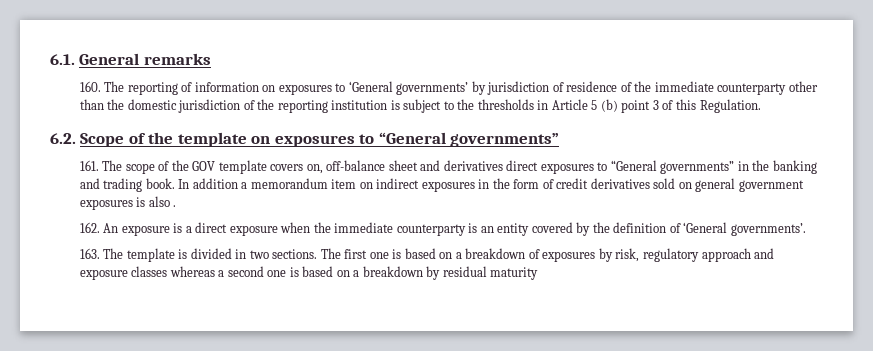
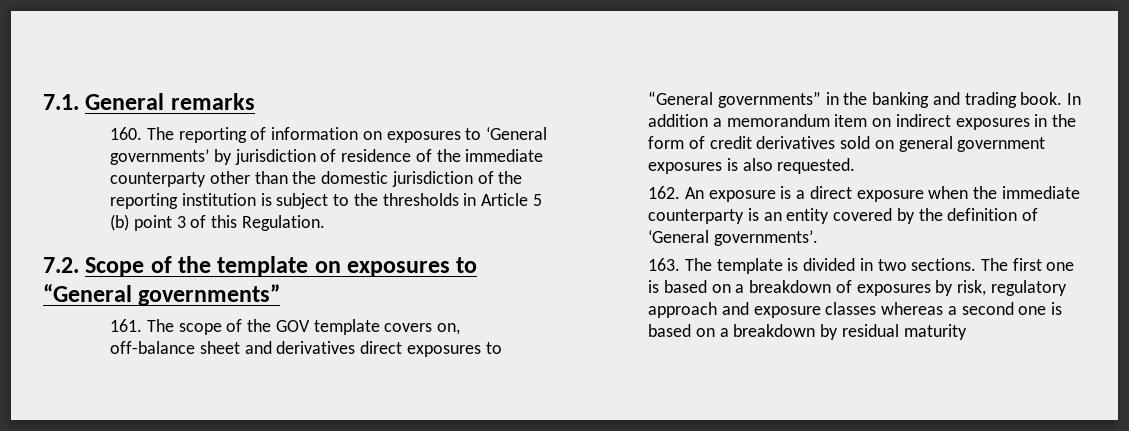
- 6.1. General remarks
+ 7.1. General remarks
- 6.2. Scope of the template on exposures to “General governments”
+ 7.2. Scope of the template on exposures to “General governments”
- In addition a memorandum item on indirect exposures in the form of credit derivatives sold on general government exposures is also .
+ In addition a memorandum item on indirect exposures in the form of credit derivatives sold on general government exposures is also requested.

